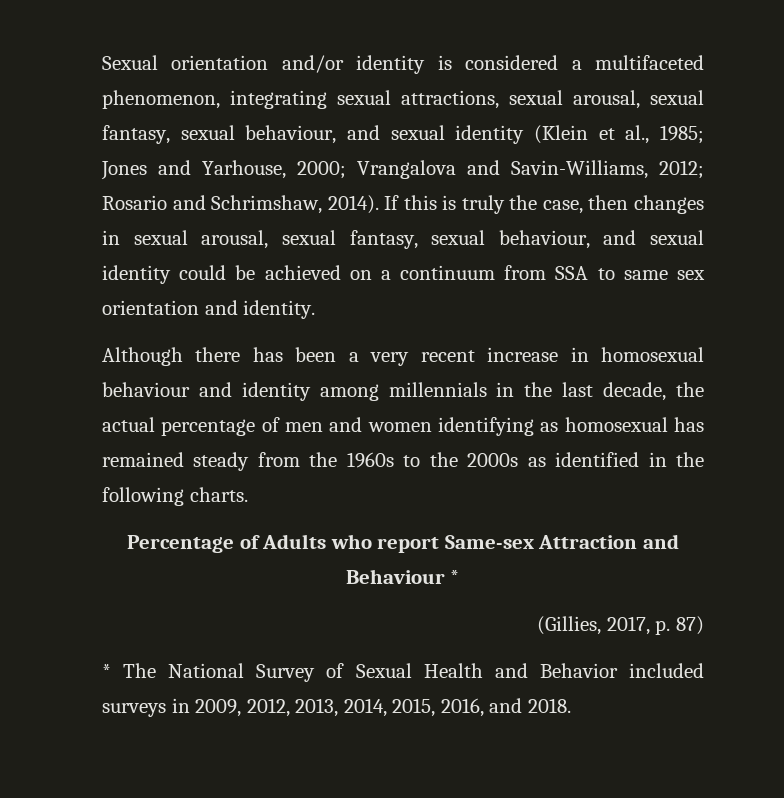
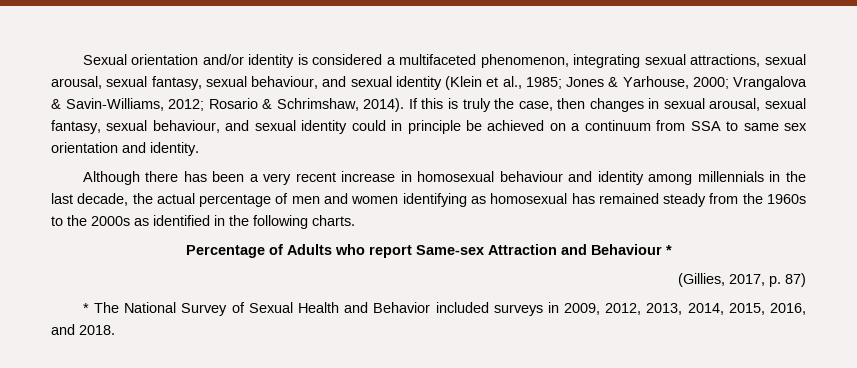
- Sexual orientation and/or identity is considered a multifaceted phenomenon, integrating sexual attractions, sexual arousal, sexual fantasy, sexual behaviour, and sexual identity (Klein et al., 1985; Jones and Yarhouse, 2000; Vrangalova and Savin-Williams, 2012; Rosario and Schrimshaw, 2014).
+ Sexual orientation and/or identity is considered a multifaceted phenomenon, integrating sexual attractions, sexual arousal, sexual fantasy, sexual behaviour, and sexual identity (Klein et al., 1985; Jones & Yarhouse, 2000; Vrangalova & Savin-Williams, 2012; Rosario & Schrimshaw, 2014).
- If this is truly the case, then changes in sexual arousal, sexual fantasy, sexual behaviour, and sexual identity could be achieved on a continuum from SSA to same sex orientation and identity.
+ If this is truly the case, then changes in sexual arousal, sexual fantasy, sexual behaviour, and sexual identity could in principle be achieved on a continuum from SSA to same sex orientation and identity.

